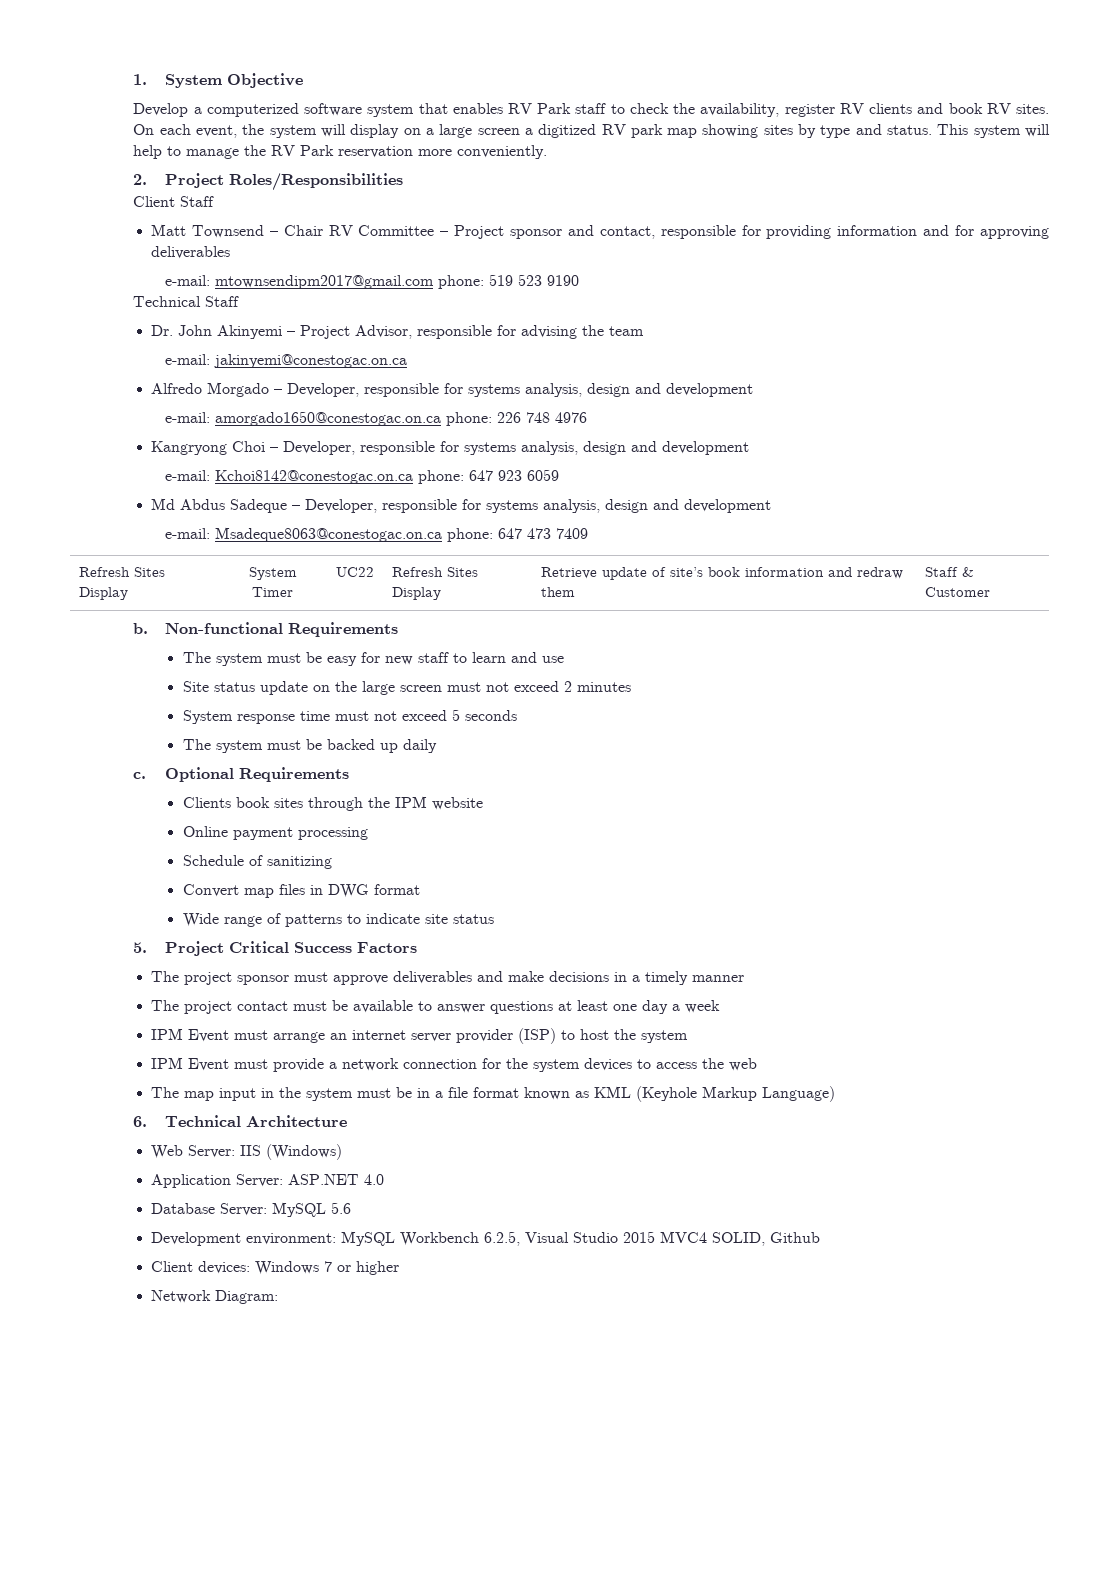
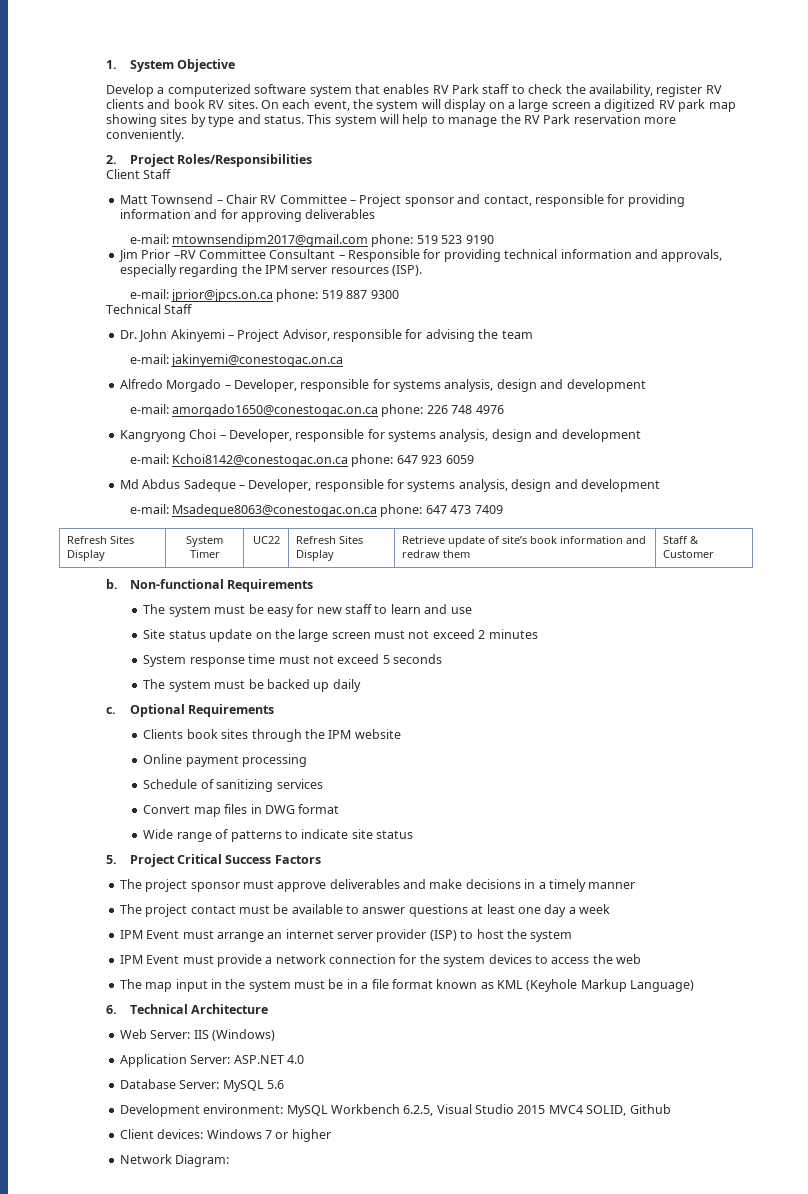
+ Jim Prior –RV Committee Consultant – Responsible for providing technical information and approvals, especially regarding the IPM server resources (ISP).
+ e-mail: jprior@jpcs.on.ca phone: 519 887 9300
- Schedule of sanitizing
+ Schedule of sanitizing services

